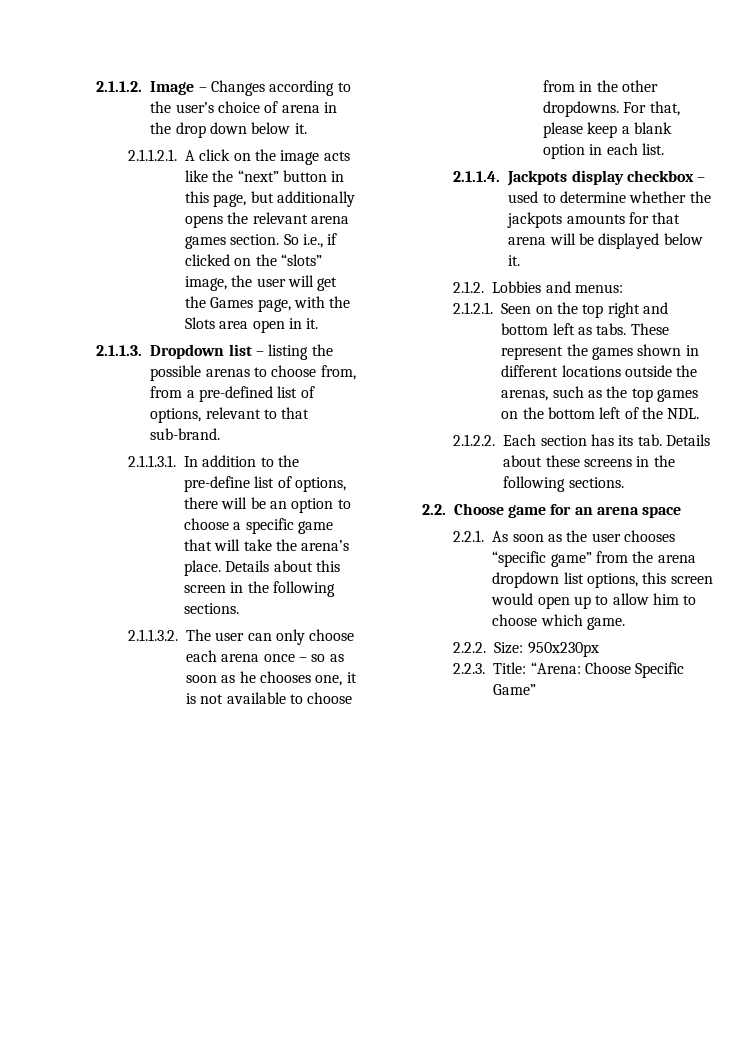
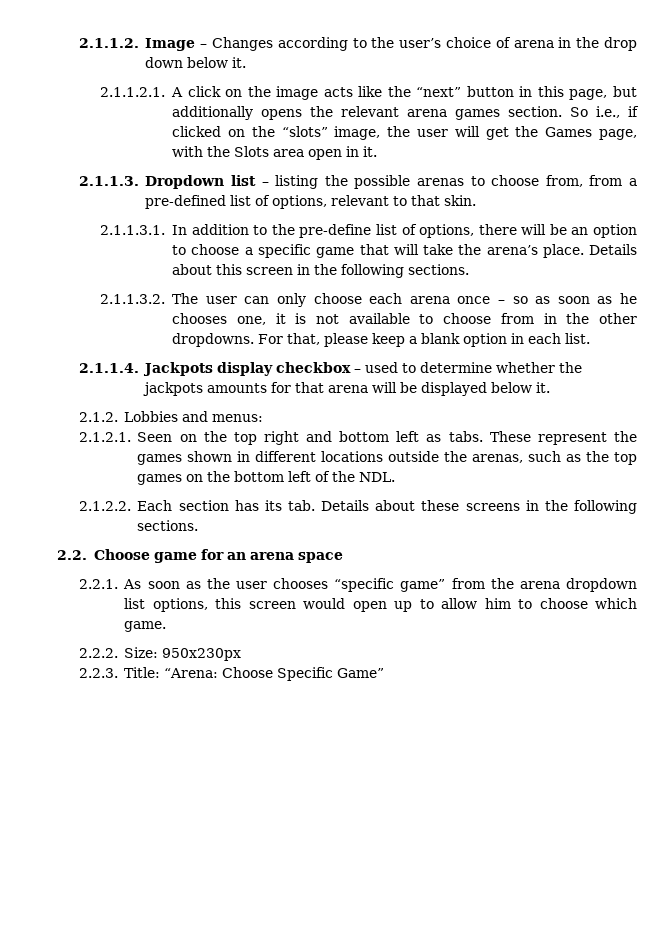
- 2.1.1.3. Dropdown list – listing the possible arenas to choose from, from a pre-defined list of options, relevant to that sub-brand.
+ 2.1.1.3. Dropdown list – listing the possible arenas to choose from, from a pre-defined list of options, relevant to that skin.

